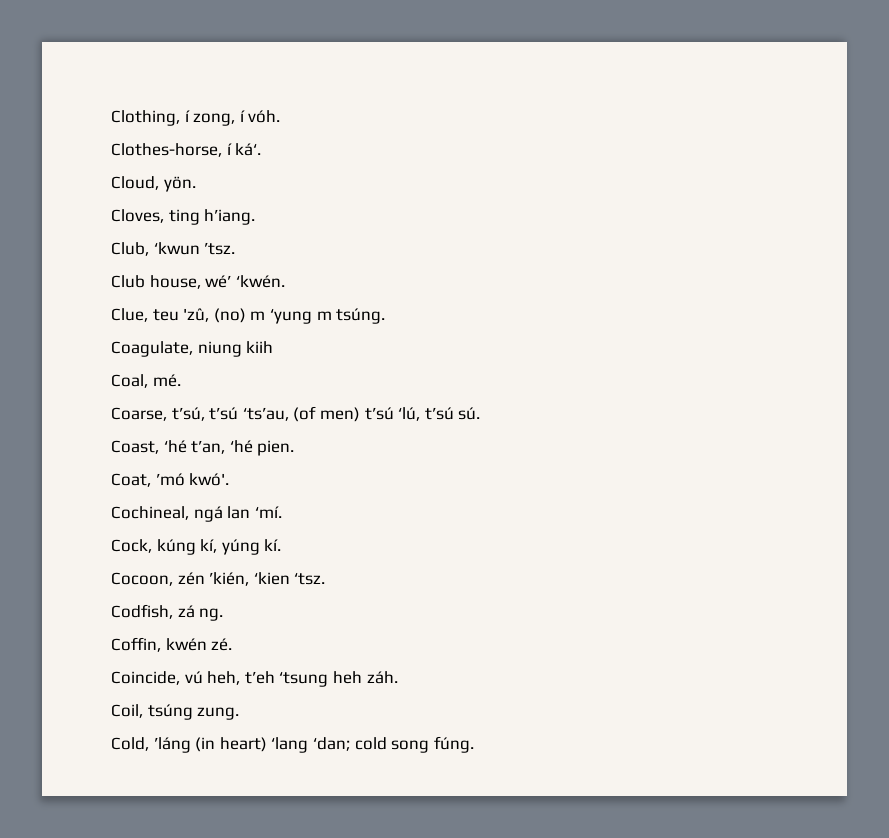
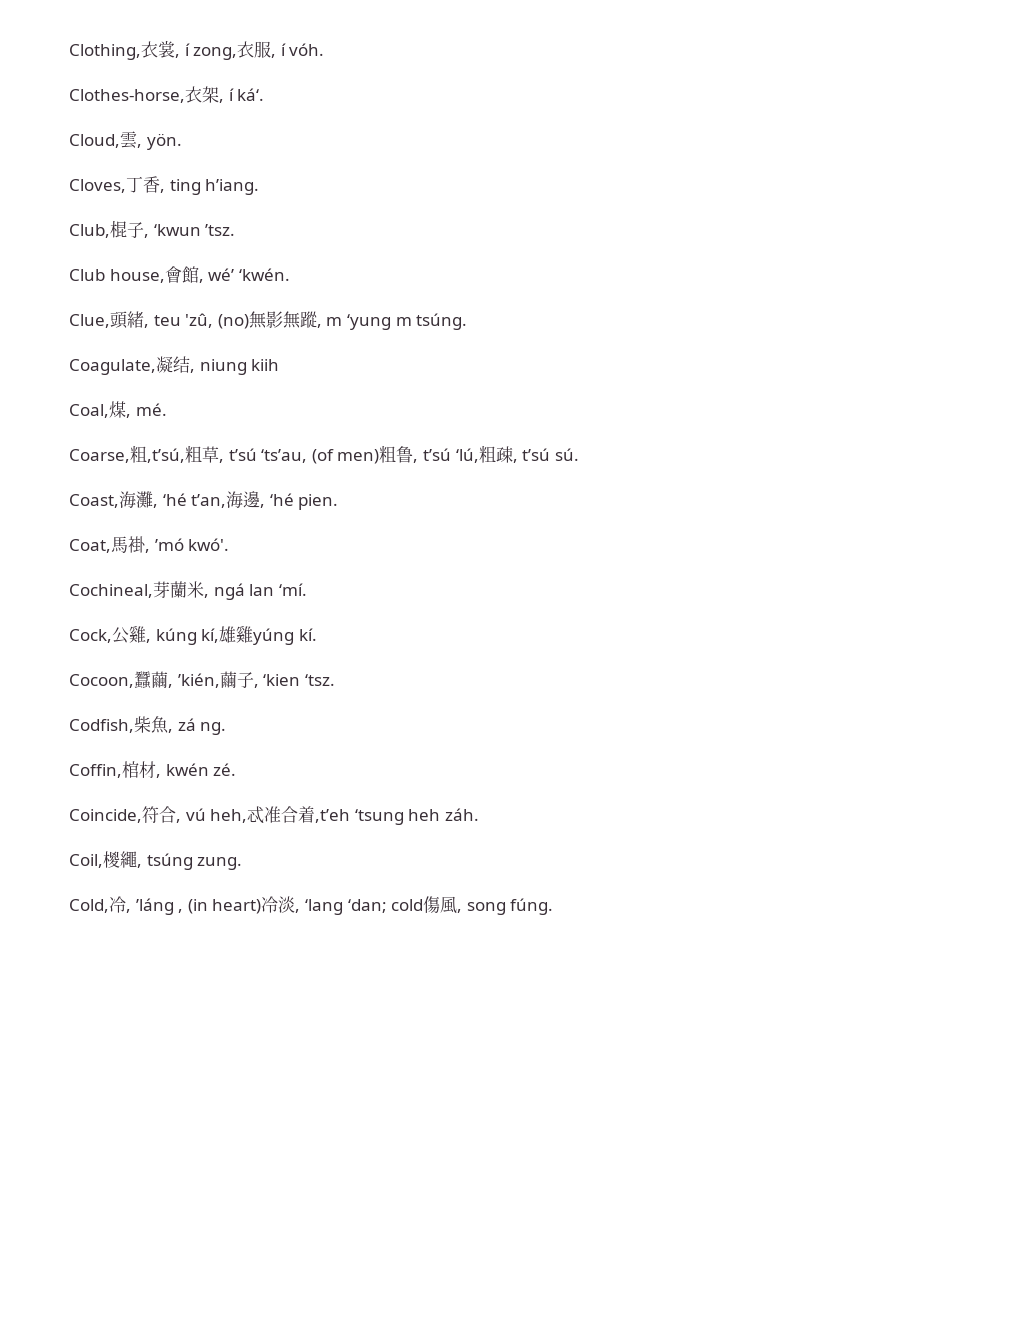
- Clothing, í zong, í vóh.
+ Clothing,衣裳, í zong,衣服, í vóh.
- Clothes-horse, í ká‘.
+ Clothes-horse,衣架, í ká‘.
- Cloud, yön.
+ Cloud,雲, yön.
- Cloves, ting h’iang.
+ Cloves,丁香, ting h’iang.
- Club, ‘kwun ’tsz.
+ Club,棍子, ‘kwun ’tsz.
- Club house, wé’ ‘kwén.
+ Club house,會館, wé’ ‘kwén.
- Clue, teu 'zû, (no) m ‘yung m tsúng.
+ Clue,頭緒, teu 'zû, (no)無影無蹤, m ‘yung m tsúng.
- Coagulate, niung kiih
+ Coagulate,凝结, niung kiih
- Coal, mé.
+ Coal,煤, mé.
- Coarse, t’sú, t’sú ‘ts’au, (of men) t’sú ‘lú, t’sú sú.
- Coast, ‘hé t’an, ‘hé pien.
+ Coarse,粗,t’sú,粗草, t’sú ‘ts’au, (of men)粗鲁, t’sú ‘lú,粗疎, t’sú sú.
+ Coast,海灘, ‘hé t’an,海邊, ‘hé pien.
- Coat, ’mó kwó'.
+ Coat,馬褂, ’mó kwó'.
- Cochineal, ngá lan ‘mí.
+ Cochineal,芽蘭米, ngá lan ‘mí.
- Cock, kúng kí, yúng kí.
+ Cock,公雞, kúng kí,雄雞yúng kí.
- Cocoon, zén ’kién, ‘kien ‘tsz.
+ Cocoon,蠶繭, ’kién,繭子, ‘kien ‘tsz.
- Codfish, zá ng.
+ Codfish,柴魚, zá ng.
- Coffin, kwén zé.
+ Coffin,棺材, kwén zé.
- Coincide, vú heh, t’eh ‘tsung heh záh.
+ Coincide,符合, vú heh,忒准合着,t’eh ‘tsung heh záh.
- Coil, tsúng zung.
+ Coil,椶繩, tsúng zung.
- Cold, ’láng (in heart) ‘lang ‘dan; cold song fúng.
+ Cold,冷, ’láng , (in heart)冷淡, ‘lang ‘dan; cold傷風, song fúng.

